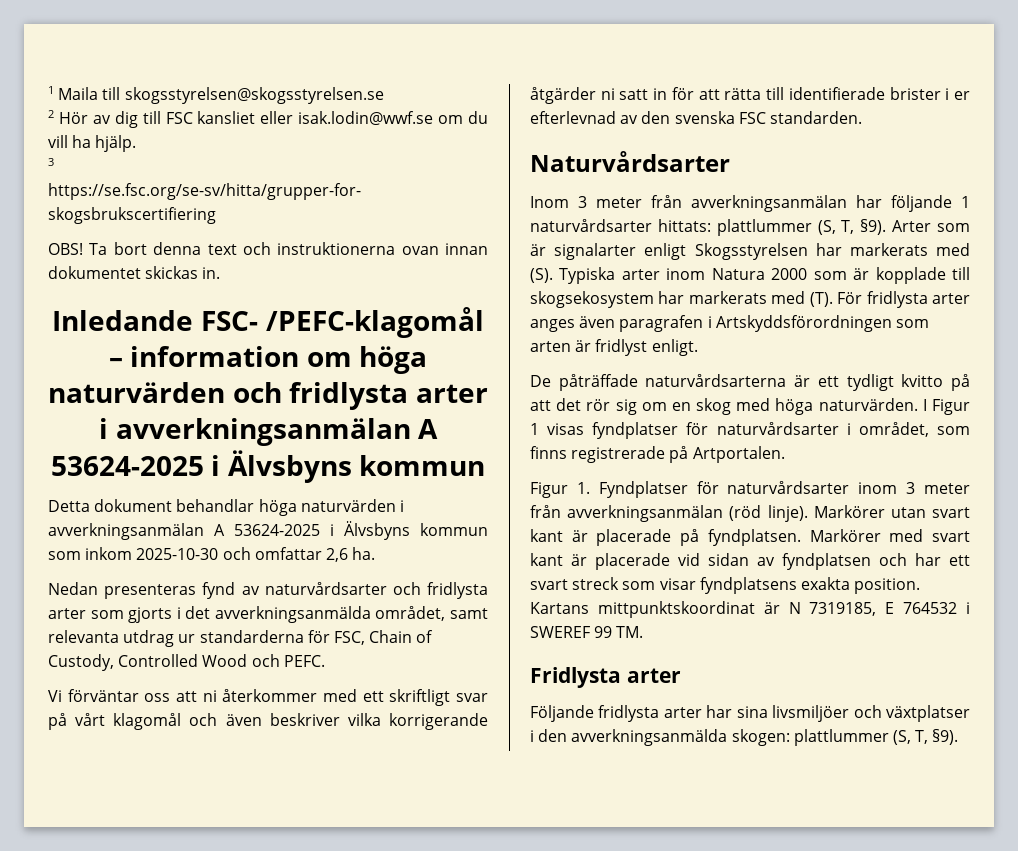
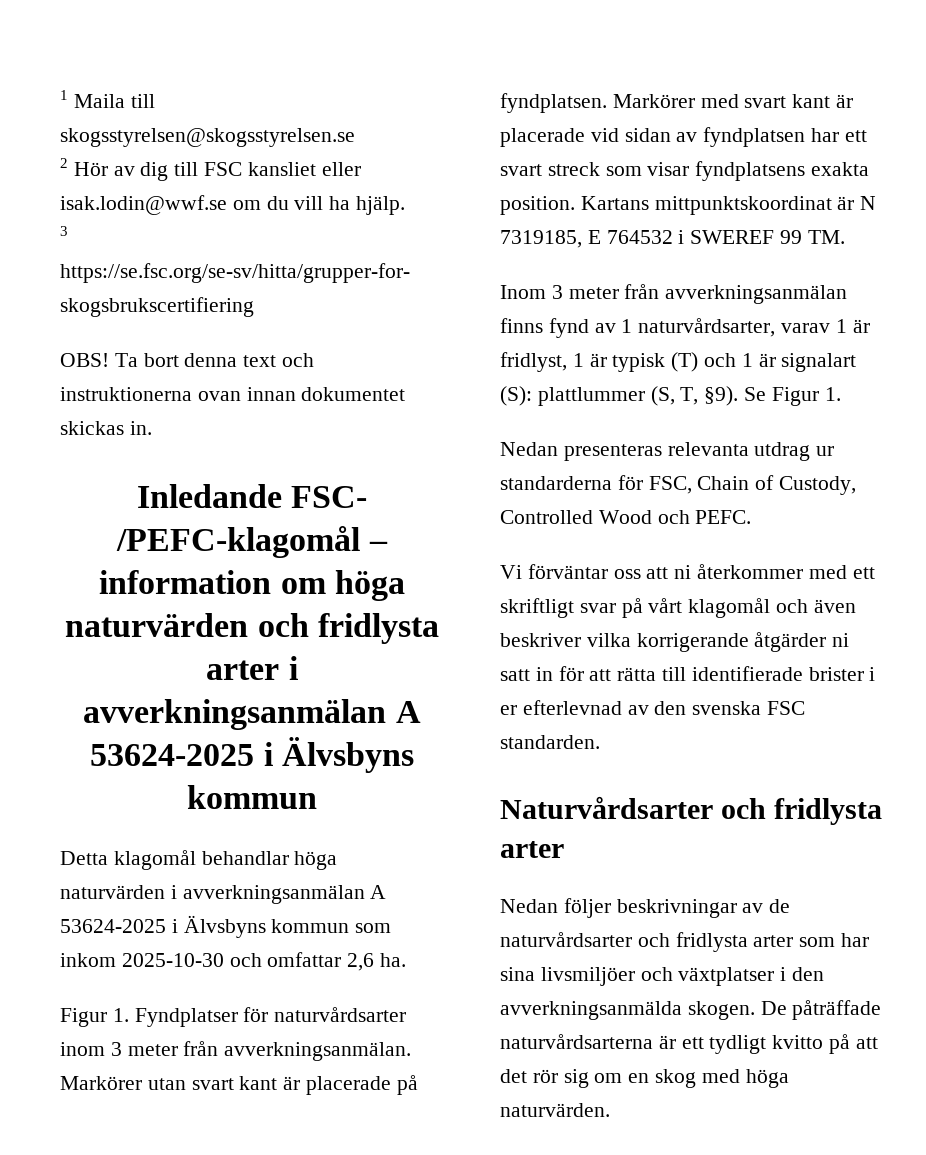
- Detta dokument behandlar höga naturvärden i avverkningsanmälan A 53624-2025 i Älvsbyns kommun som inkom 2025-10-30 och omfattar 2,6 ha.
+ Detta klagomål behandlar höga naturvärden i avverkningsanmälan A 53624-2025 i Älvsbyns kommun som inkom 2025-10-30 och omfattar 2,6 ha.
- Nedan presenteras fynd av naturvårdsarter och fridlysta arter som gjorts i det avverkningsanmälda området, samt relevanta utdrag ur standarderna för FSC, Chain of Custody, Controlled Wood och PEFC.
+ Figur 1. Fyndplatser för naturvårdsarter inom 3 meter från avverkningsanmälan. Markörer utan svart kant är placerade på fyndplatsen. Markörer med svart kant är placerade vid sidan av fyndplatsen har ett svart streck som visar fyndplatsens exakta position. Kartans mittpunktskoordinat är N 7319185, E 764532 i SWEREF 99 TM.
+ Inom 3 meter från avverkningsanmälan finns fynd av 1 naturvårdsarter, varav 1 är fridlyst, 1 är typisk (T) och 1 är signalart (S): plattlummer (S, T, §9). Se Figur 1.
+ Nedan presenteras relevanta utdrag ur standarderna för FSC, Chain of Custody, Controlled Wood och PEFC.
- Naturvårdsarter
- Inom 3 meter från avverkningsanmälan har följande 1 naturvårdsarter hittats: plattlummer (S, T, §9). Arter som är signalarter enligt Skogsstyrelsen har markerats med (S). Typiska arter inom Natura 2000 som är kopplade till skogsekosystem har markerats med (T). För fridlysta arter anges även paragrafen i Artskyddsförordningen som arten är fridlyst enligt.
- De påträffade naturvårdsarterna är ett tydligt kvitto på att det rör sig om en skog med höga naturvärden. I Figur 1 visas fyndplatser för naturvårdsarter i området, som finns registrerade på Artportalen.
- Figur 1. Fyndplatser för naturvårdsarter inom 3 meter från avverkningsanmälan (röd linje). Markörer utan svart kant är placerade på fyndplatsen. Markörer med svart kant är placerade vid sidan av fyndplatsen och har ett svart streck som visar fyndplatsens exakta position. Kartans mittpunktskoordinat är N 7319185, E 764532 i SWEREF 99 TM.
- Fridlysta arter
- Följande fridlysta arter har sina livsmiljöer och växtplatser i den avverkningsanmälda skogen: plattlummer (S, T, §9).
+ Naturvårdsarter och fridlysta arter
+ Nedan följer beskrivningar av de naturvårdsarter och fridlysta arter som har sina livsmiljöer och växtplatser i den avverkningsanmälda skogen. De påträffade naturvårdsarterna är ett tydligt kvitto på att det rör sig om en skog med höga naturvärden.

